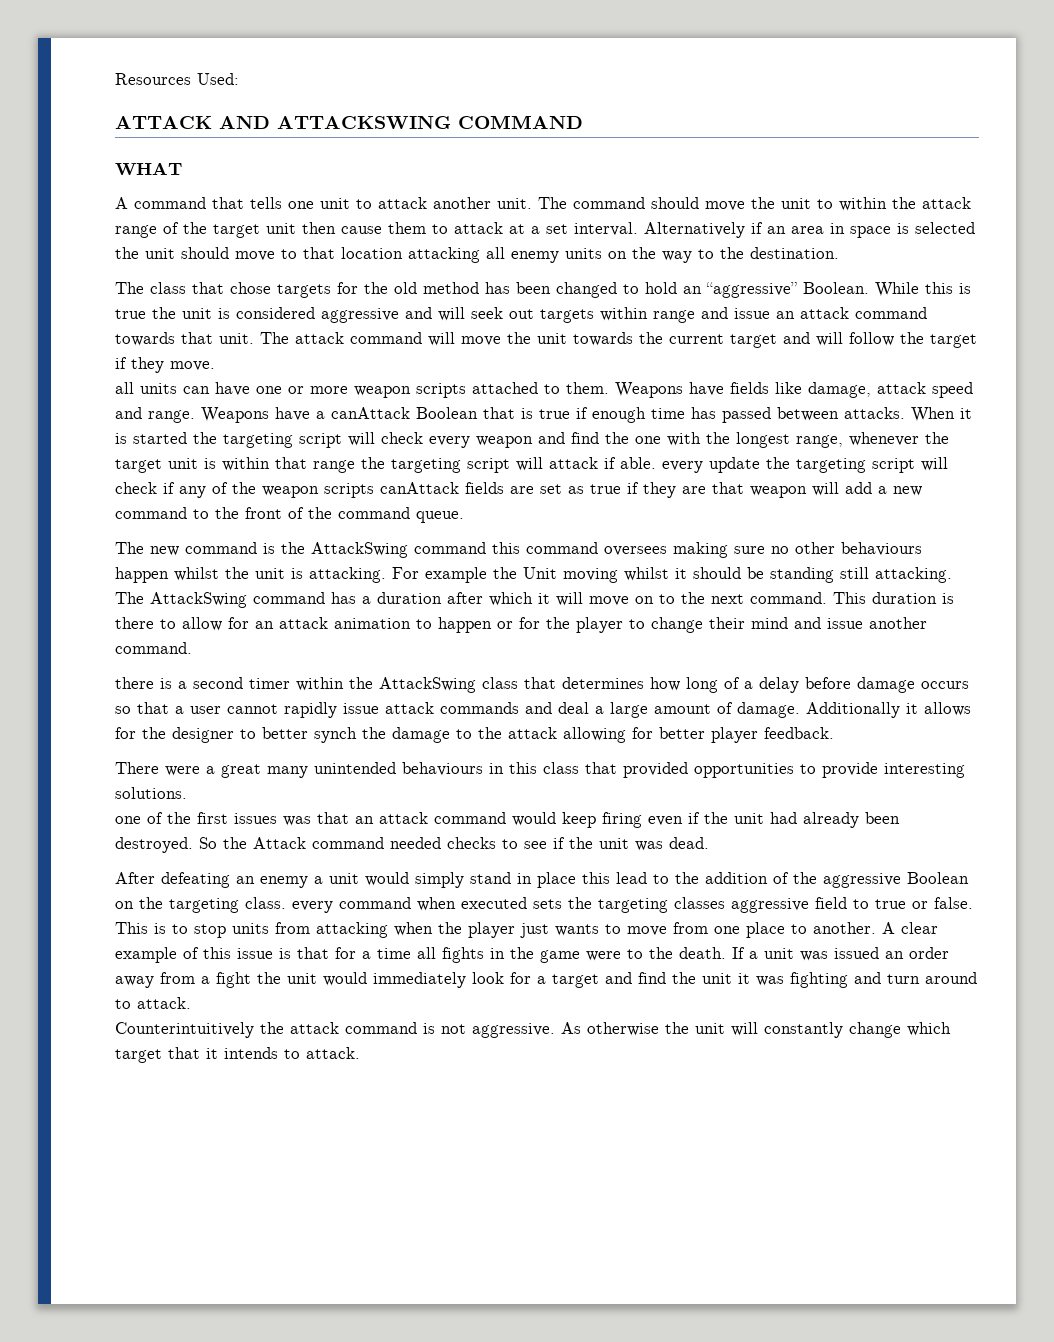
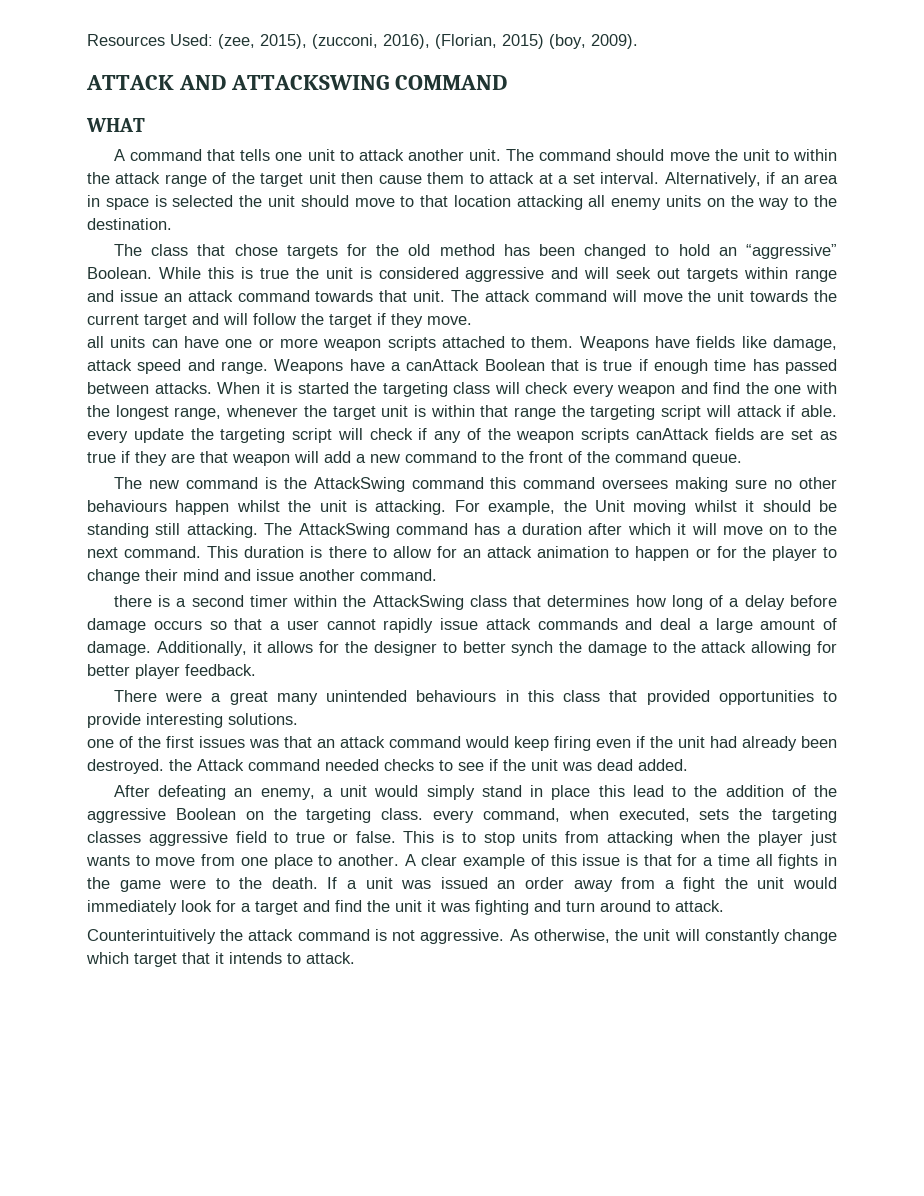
- Resources Used:
+ Resources Used: (zee, 2015), (zucconi, 2016), (Florian, 2015) (boy, 2009).
- Alternatively if an area in space is selected the unit should move to that location attacking all enemy units on the way to the destination.
+ Alternatively, if an area in space is selected the unit should move to that location attacking all enemy units on the way to the destination.
- When it is started the targeting script will check every weapon and find the one with the longest range, whenever the target unit is within that range the targeting script will attack if able. every update the targeting script will check if any of the weapon scripts canAttack fields are set as true if they are that weapon will add a new command to the front of the command queue.
+ When it is started the targeting class will check every weapon and find the one with the longest range, whenever the target unit is within that range the targeting script will attack if able. every update the targeting script will check if any of the weapon scripts canAttack fields are set as true if they are that weapon will add a new command to the front of the command queue.
- For example the Unit moving whilst it should be standing still attacking.
+ For example, the Unit moving whilst it should be standing still attacking.
- Additionally it allows for the designer to better synch the damage to the attack allowing for better player feedback.
+ Additionally, it allows for the designer to better synch the damage to the attack allowing for better player feedback.
- one of the first issues was that an attack command would keep firing even if the unit had already been destroyed. So the Attack command needed checks to see if the unit was dead.
+ one of the first issues was that an attack command would keep firing even if the unit had already been destroyed. the Attack command needed checks to see if the unit was dead added.
- After defeating an enemy a unit would simply stand in place this lead to the addition of the aggressive Boolean on the targeting class. every command when executed sets the targeting classes aggressive field to true or false.
+ After defeating an enemy, a unit would simply stand in place this lead to the addition of the aggressive Boolean on the targeting class. every command, when executed, sets the targeting classes aggressive field to true or false.
- As otherwise the unit will constantly change which target that it intends to attack.
+ As otherwise, the unit will constantly change which target that it intends to attack.

